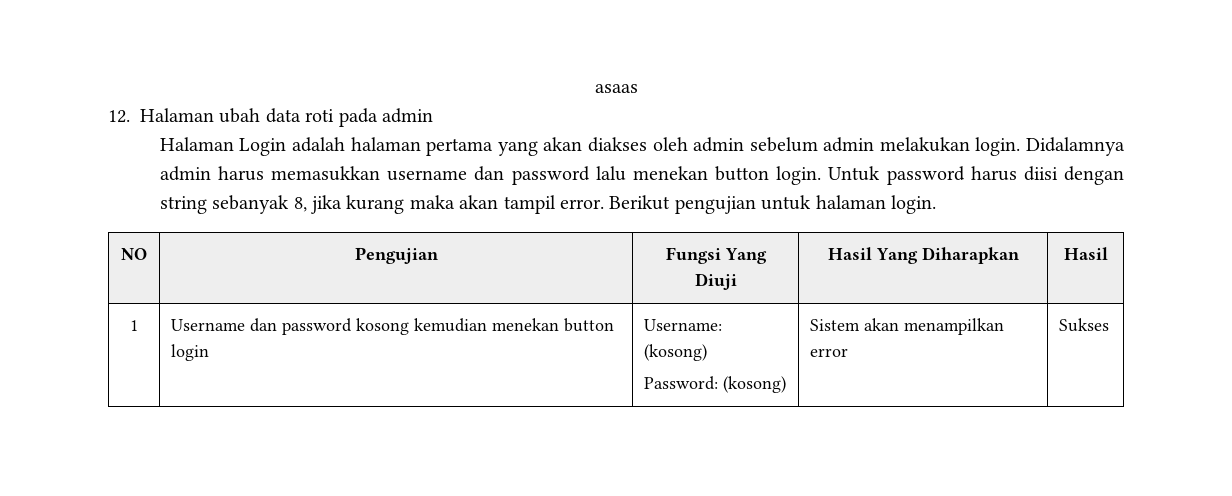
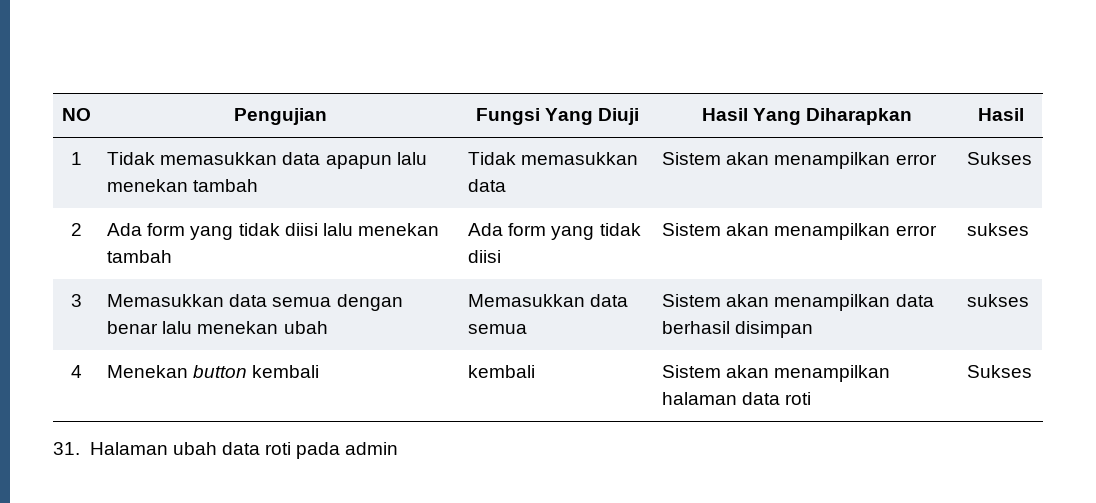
- asaas
- 12. Halaman ubah data roti pada admin
- Halaman Login adalah halaman pertama yang akan diakses oleh admin sebelum admin melakukan login. Didalamnya admin harus memasukkan username dan password lalu menekan button login. Untuk password harus diisi dengan string sebanyak 8, jika kurang maka akan tampil error. Berikut pengujian untuk halaman login.
- 1 | Username dan password kosong kemudian menekan button login | Username: (kosong)
- Password: (kosong) | Sistem akan menampilkan error | Sukses
+ 1 | Tidak memasukkan data apapun lalu menekan tambah | Tidak memasukkan data | Sistem akan menampilkan error | Sukses
+ 2 | Ada form yang tidak diisi lalu menekan tambah | Ada form yang tidak diisi | Sistem akan menampilkan error | sukses
+ 3 | Memasukkan data semua dengan benar lalu menekan ubah | Memasukkan data semua | Sistem akan menampilkan data berhasil disimpan | sukses
+ 4 | Menekan button kembali | kembali | Sistem akan menampilkan halaman data roti | Sukses
+ 31. Halaman ubah data roti pada admin

